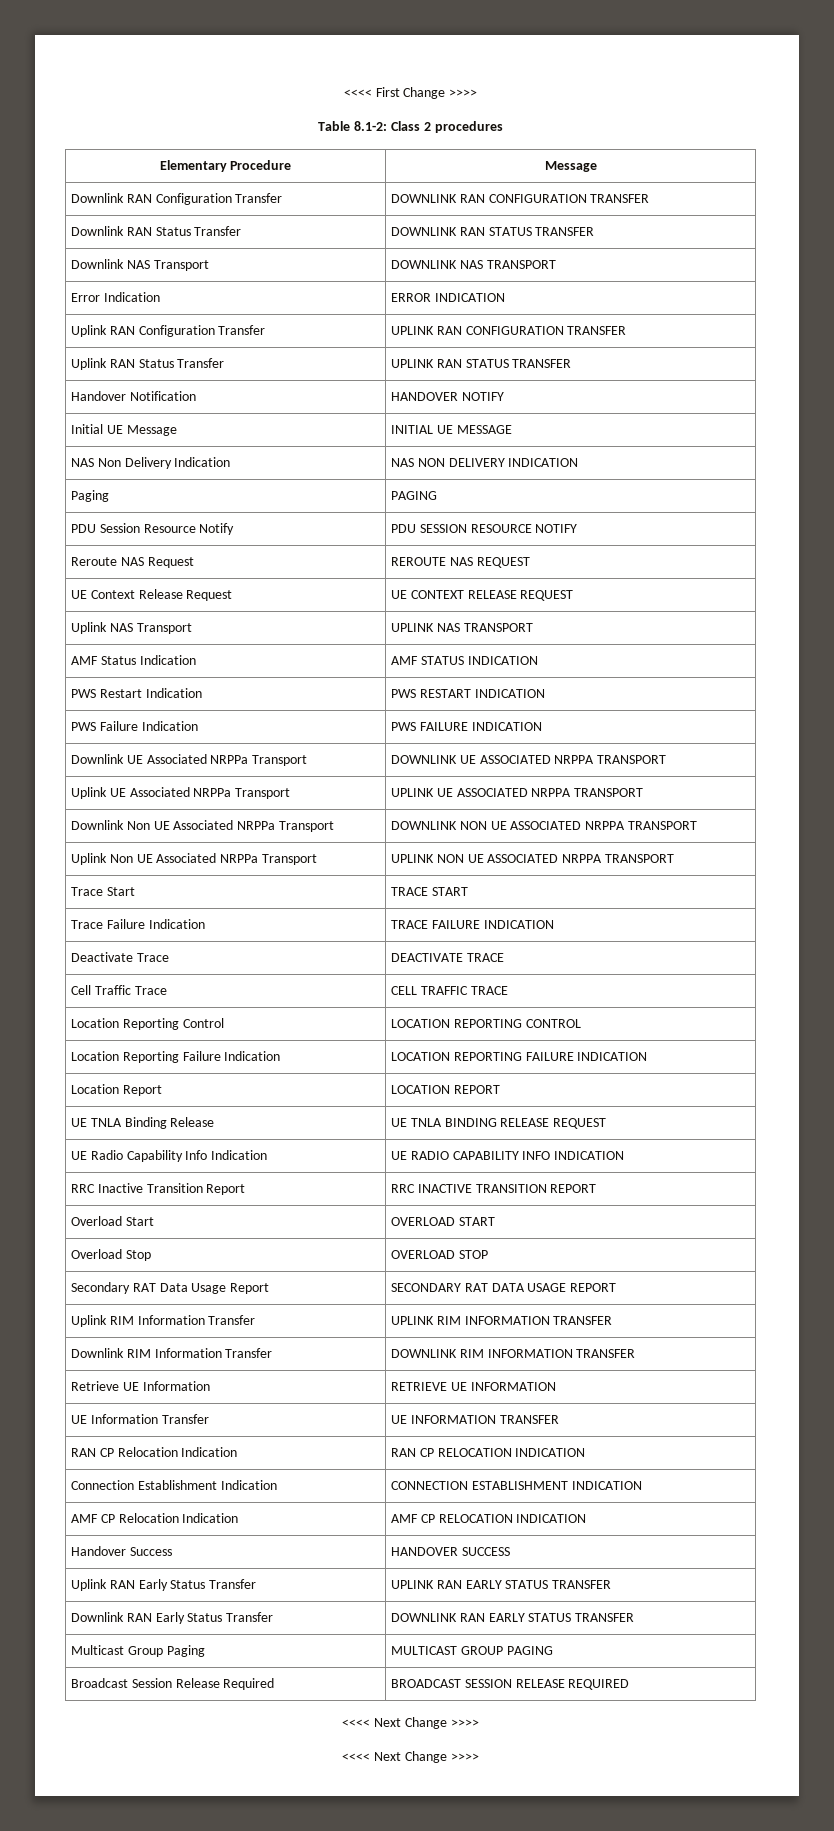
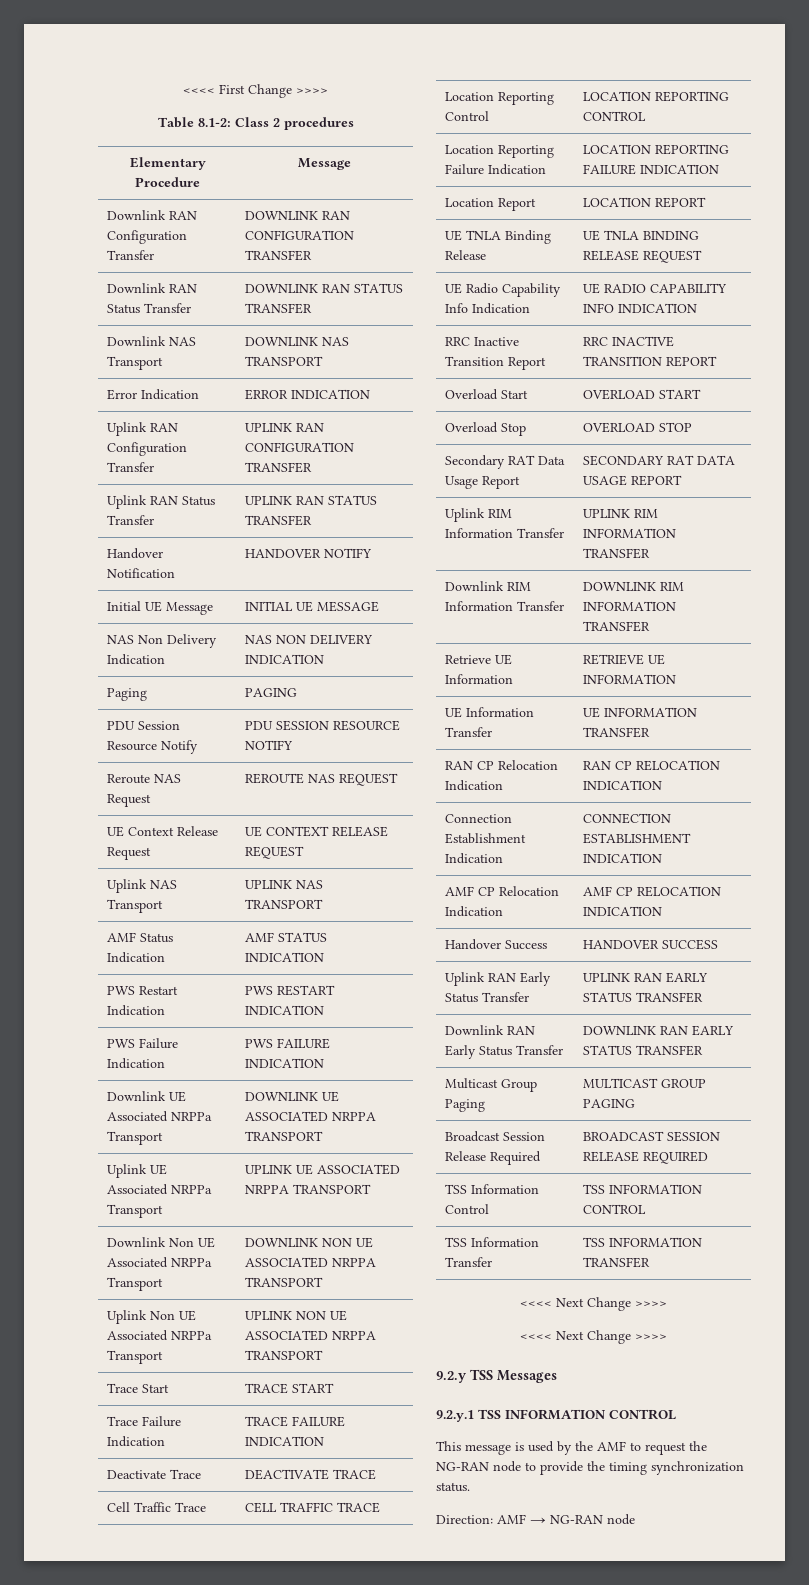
+ TSS Information Control | TSS INFORMATION CONTROL
+ TSS Information Transfer | TSS INFORMATION TRANSFER
+ 9.2.y TSS Messages
+ 9.2.y.1 TSS INFORMATION CONTROL
+ This message is used by the AMF to request the NG-RAN node to provide the timing synchronization status.
+ Direction: AMF → NG-RAN node

